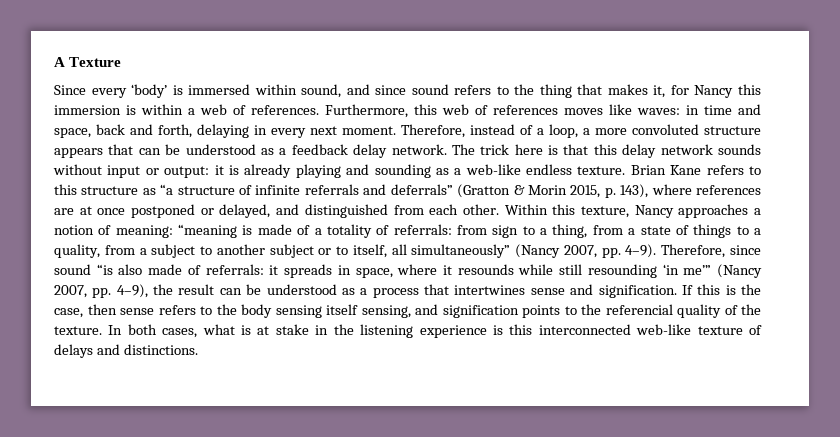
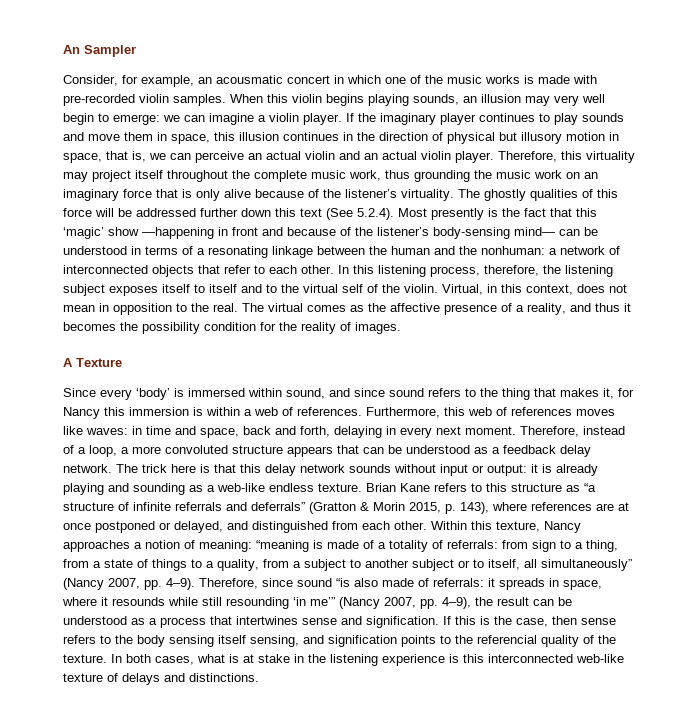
+ An Sampler
+ Consider, for example, an acousmatic concert in which one of the music works is made with pre-recorded violin samples. When this violin begins playing sounds, an illusion may very well begin to emerge: we can imagine a violin player. If the imaginary player continues to play sounds and move them in space, this illusion continues in the direction of physical but illusory motion in space, that is, we can perceive an actual violin and an actual violin player. Therefore, this virtuality may project itself throughout the complete music work, thus grounding the music work on an imaginary force that is only alive because of the listener’s virtuality. The ghostly qualities of this force will be addressed further down this text (See 5.2.4). Most presently is the fact that this ‘magic’ show —happening in front and because of the listener’s body-sensing mind— can be understood in terms of a resonating linkage between the human and the nonhuman: a network of interconnected objects that refer to each other. In this listening process, therefore, the listening subject exposes itself to itself and to the virtual self of the violin. Virtual, in this context, does not mean in opposition to the real. The virtual comes as the affective presence of a reality, and thus it becomes the possibility condition for the reality of images.

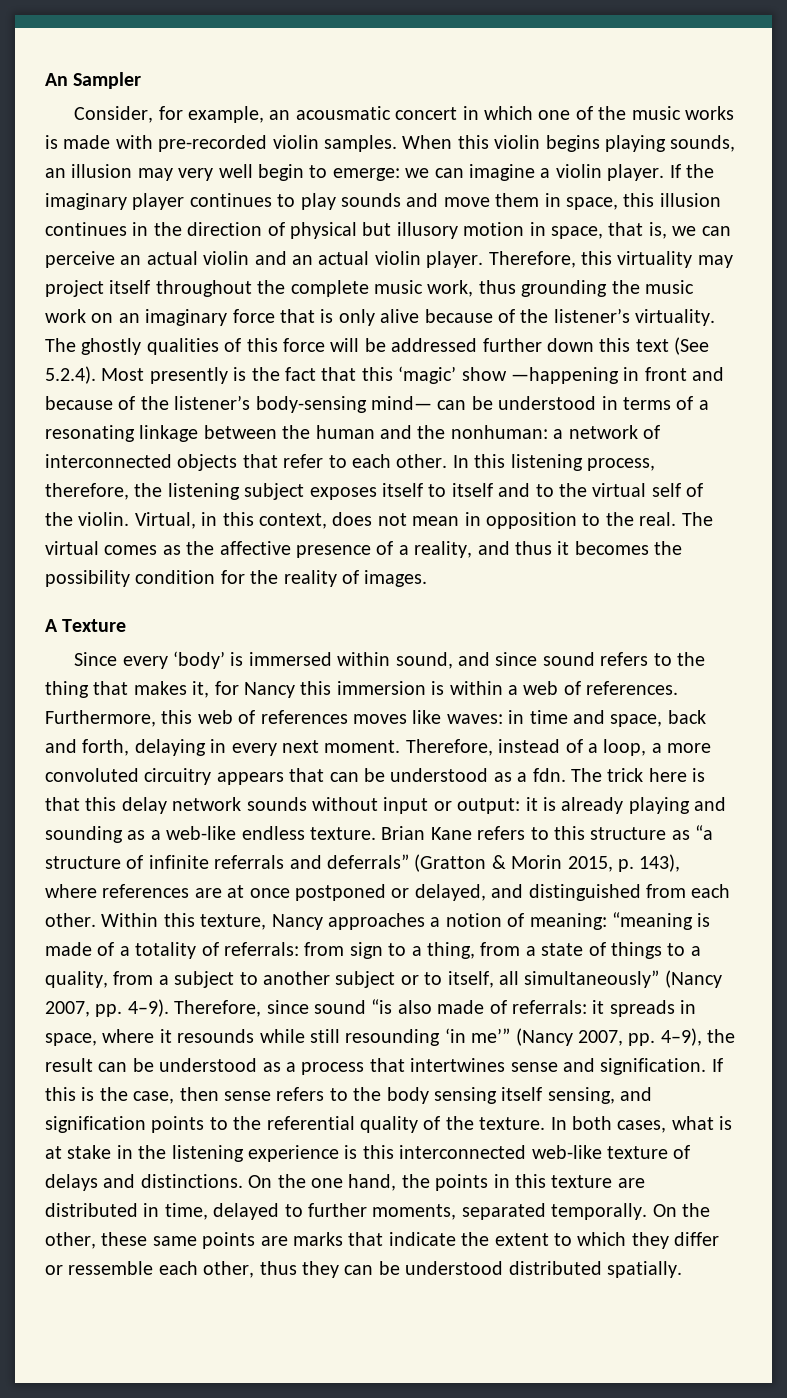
- Therefore, instead of a loop, a more convoluted structure appears that can be understood as a feedback delay network.
+ Therefore, instead of a loop, a more convoluted circuitry appears that can be understood as a fdn.
- If this is the case, then sense refers to the body sensing itself sensing, and signification points to the referencial quality of the texture.
+ If this is the case, then sense refers to the body sensing itself sensing, and signification points to the referential quality of the texture.
+ On the one hand, the points in this texture are distributed in time, delayed to further moments, separated temporally. On the other, these same points are marks that indicate the extent to which they differ or ressemble each other, thus they can be understood distributed spatially.

